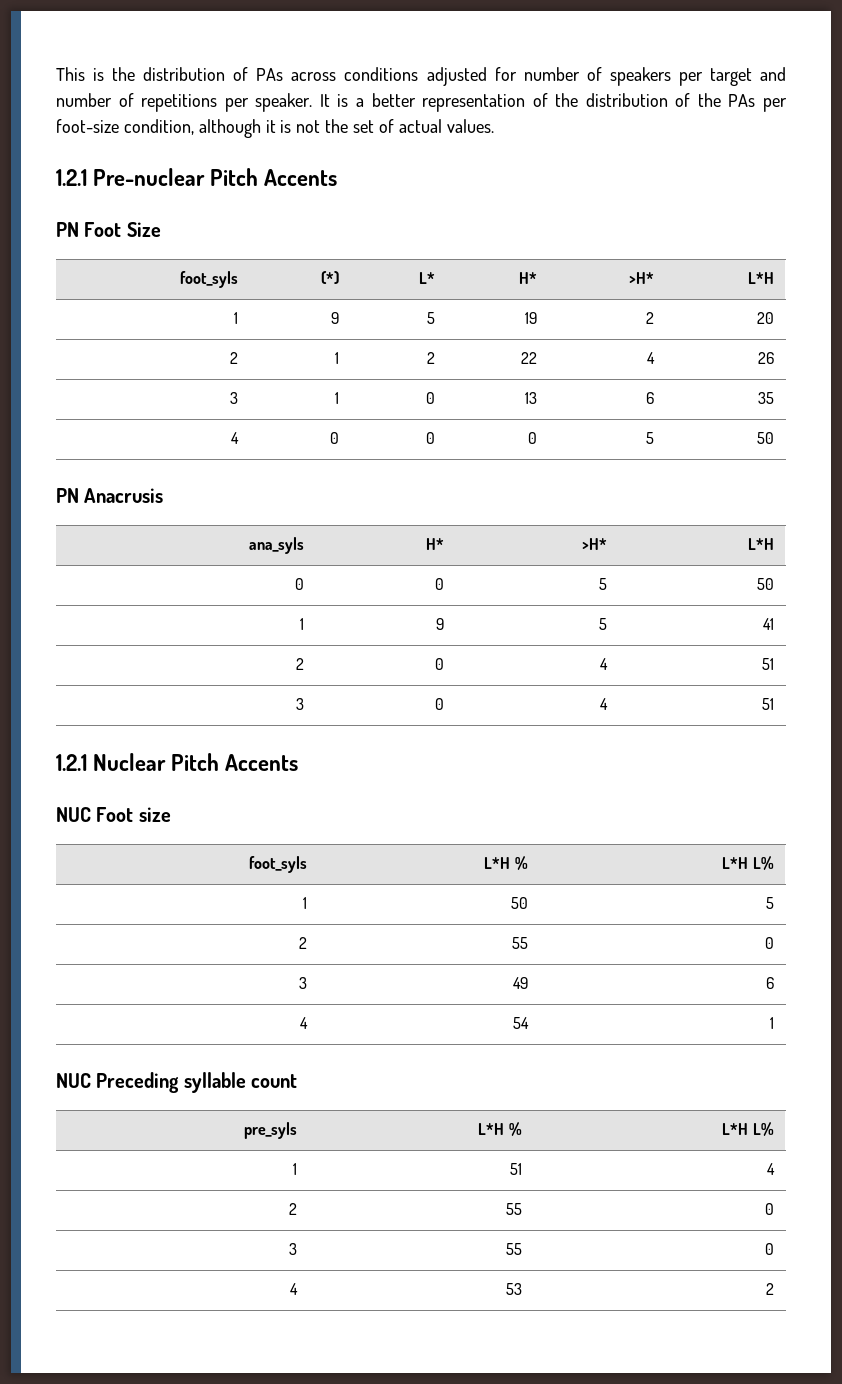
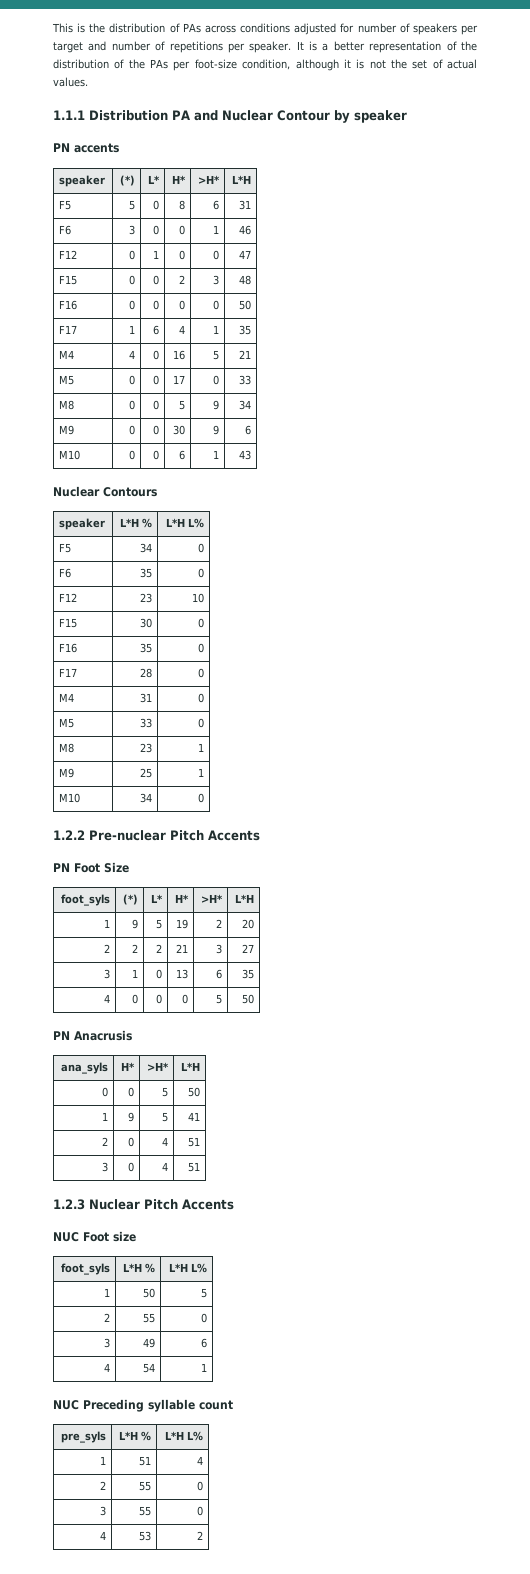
- 1.2.1 Pre-nuclear Pitch Accents
+ 1.1.1 Distribution PA and Nuclear Contour by speaker
+ PN accents
+ speaker | (*) | L* | H* | >H* | L*H
+ F5 | 5 | 0 | 8 | 6 | 31
+ F6 | 3 | 0 | 0 | 1 | 46
+ F12 | 0 | 1 | 0 | 0 | 47
+ F15 | 0 | 0 | 2 | 3 | 48
+ F16 | 0 | 0 | 0 | 0 | 50
+ F17 | 1 | 6 | 4 | 1 | 35
+ M4 | 4 | 0 | 16 | 5 | 21
+ M5 | 0 | 0 | 17 | 0 | 33
+ M8 | 0 | 0 | 5 | 9 | 34
+ M9 | 0 | 0 | 30 | 9 | 6
+ M10 | 0 | 0 | 6 | 1 | 43
+ Nuclear Contours
+ speaker | L*H % | L*H L%
+ F5 | 34 | 0
+ F6 | 35 | 0
+ F12 | 23 | 10
+ F15 | 30 | 0
+ F16 | 35 | 0
+ F17 | 28 | 0
+ M4 | 31 | 0
+ M5 | 33 | 0
+ M8 | 23 | 1
+ M9 | 25 | 1
+ M10 | 34 | 0
+ 1.2.2 Pre-nuclear Pitch Accents
- 2 | 1 | 2 | 22 | 4 | 26
+ 2 | 2 | 2 | 21 | 3 | 27
- 1.2.1 Nuclear Pitch Accents
+ 1.2.3 Nuclear Pitch Accents

